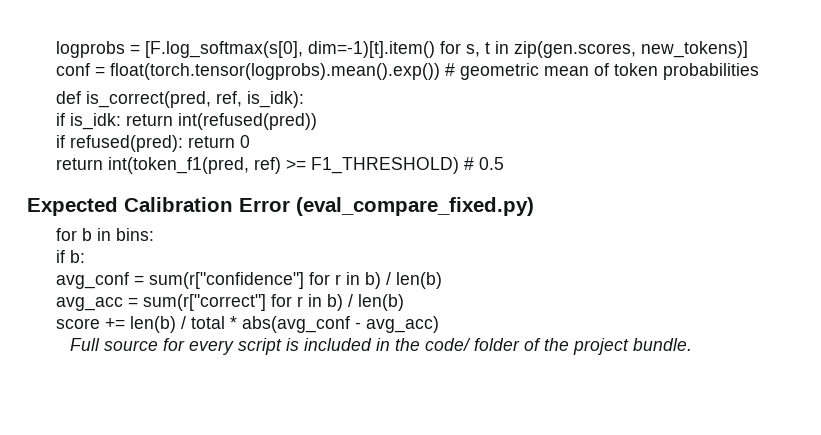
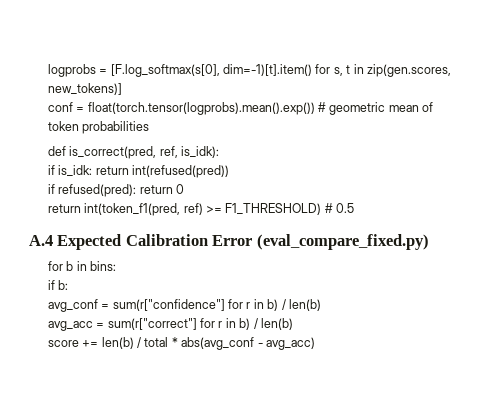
- Expected Calibration Error (eval_compare_fixed.py)
+ A.4 Expected Calibration Error (eval_compare_fixed.py)
- Full source for every script is included in the code/ folder of the project bundle.

